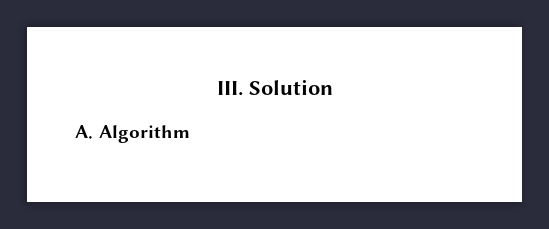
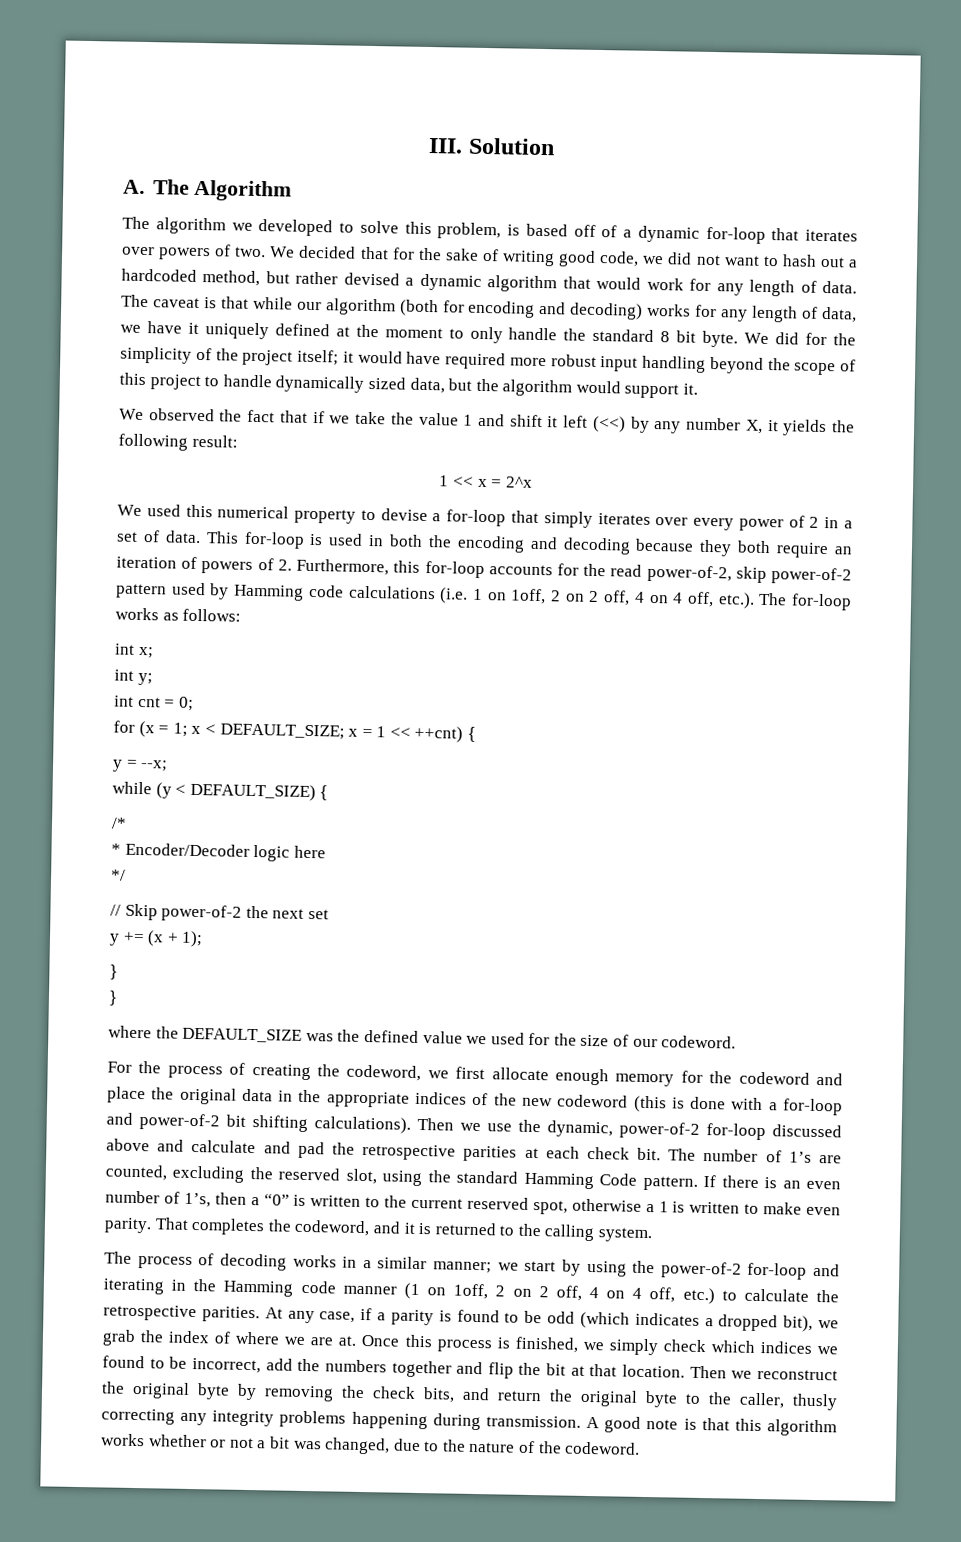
- A. Algorithm
+ A. The Algorithm
+ The algorithm we developed to solve this problem, is based off of a dynamic for-loop that iterates over powers of two. We decided that for the sake of writing good code, we did not want to hash out a hardcoded method, but rather devised a dynamic algorithm that would work for any length of data. The caveat is that while our algorithm (both for encoding and decoding) works for any length of data, we have it uniquely defined at the moment to only handle the standard 8 bit byte. We did for the simplicity of the project itself; it would have required more robust input handling beyond the scope of this project to handle dynamically sized data, but the algorithm would support it.
+ We observed the fact that if we take the value 1 and shift it left (<<) by any number X, it yields the following result:
+ 1 << x = 2^x
+ We used this numerical property to devise a for-loop that simply iterates over every power of 2 in a set of data. This for-loop is used in both the encoding and decoding because they both require an iteration of powers of 2. Furthermore, this for-loop accounts for the read power-of-2, skip power-of-2 pattern used by Hamming code calculations (i.e. 1 on 1off, 2 on 2 off, 4 on 4 off, etc.). The for-loop works as follows:
+ int x;
+ int y;
+ int cnt = 0;
+ for (x = 1; x < DEFAULT_SIZE; x = 1 << ++cnt) {
+ y = --x;
+ while (y < DEFAULT_SIZE) {
+ /*
+ * Encoder/Decoder logic here
+ */
+ // Skip power-of-2 the next set
+ y += (x + 1);
+ }
+ }
+ where the DEFAULT_SIZE was the defined value we used for the size of our codeword.
+ For the process of creating the codeword, we first allocate enough memory for the codeword and place the original data in the appropriate indices of the new codeword (this is done with a for-loop and power-of-2 bit shifting calculations). Then we use the dynamic, power-of-2 for-loop discussed above and calculate and pad the retrospective parities at each check bit. The number of 1’s are counted, excluding the reserved slot, using the standard Hamming Code pattern. If there is an even number of 1’s, then a “0” is written to the current reserved spot, otherwise a 1 is written to make even parity. That completes the codeword, and it is returned to the calling system.
+ The process of decoding works in a similar manner; we start by using the power-of-2 for-loop and iterating in the Hamming code manner (1 on 1off, 2 on 2 off, 4 on 4 off, etc.) to calculate the retrospective parities. At any case, if a parity is found to be odd (which indicates a dropped bit), we grab the index of where we are at. Once this process is finished, we simply check which indices we found to be incorrect, add the numbers together and flip the bit at that location. Then we reconstruct the original byte by removing the check bits, and return the original byte to the caller, thusly correcting any integrity problems happening during transmission. A good note is that this algorithm works whether or not a bit was changed, due to the nature of the codeword.

